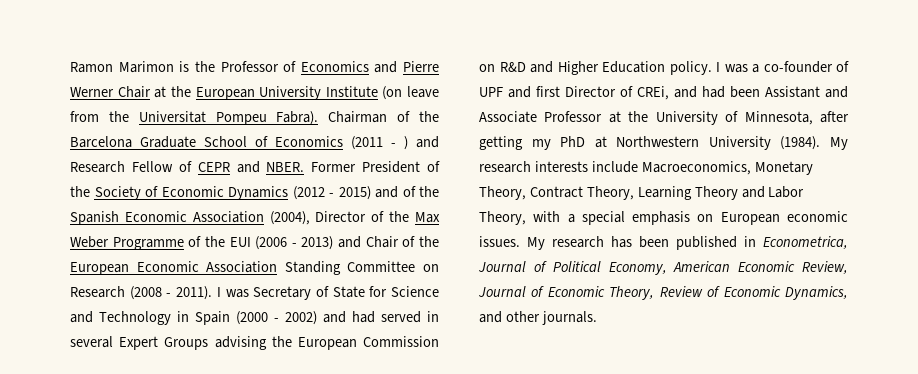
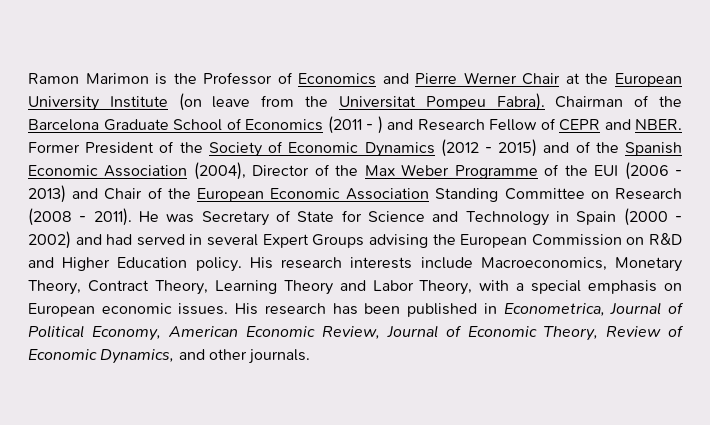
- I was Secretary of State for Science and Technology in Spain (2000 - 2002) and had served in several Expert Groups advising the European Commission on R&D and Higher Education policy.
+ He was Secretary of State for Science and Technology in Spain (2000 - 2002) and had served in several Expert Groups advising the European Commission on R&D and Higher Education policy.
- I was a co-founder of UPF and first Director of CREi, and had been Assistant and Associate Professor at the University of Minnesota, after getting my PhD at Northwestern University (1984). My research interests include Macroeconomics, Monetary Theory, Contract Theory, Learning Theory and Labor Theory, with a special emphasis on European economic issues.
+ His research interests include Macroeconomics, Monetary Theory, Contract Theory, Learning Theory and Labor Theory, with a special emphasis on European economic issues.
- My research has been published in Econometrica, Journal of Political Economy, American Economic Review, Journal of Economic Theory, Review of Economic Dynamics, and other journals.
+ His research has been published in Econometrica, Journal of Political Economy, American Economic Review, Journal of Economic Theory, Review of Economic Dynamics, and other journals.

